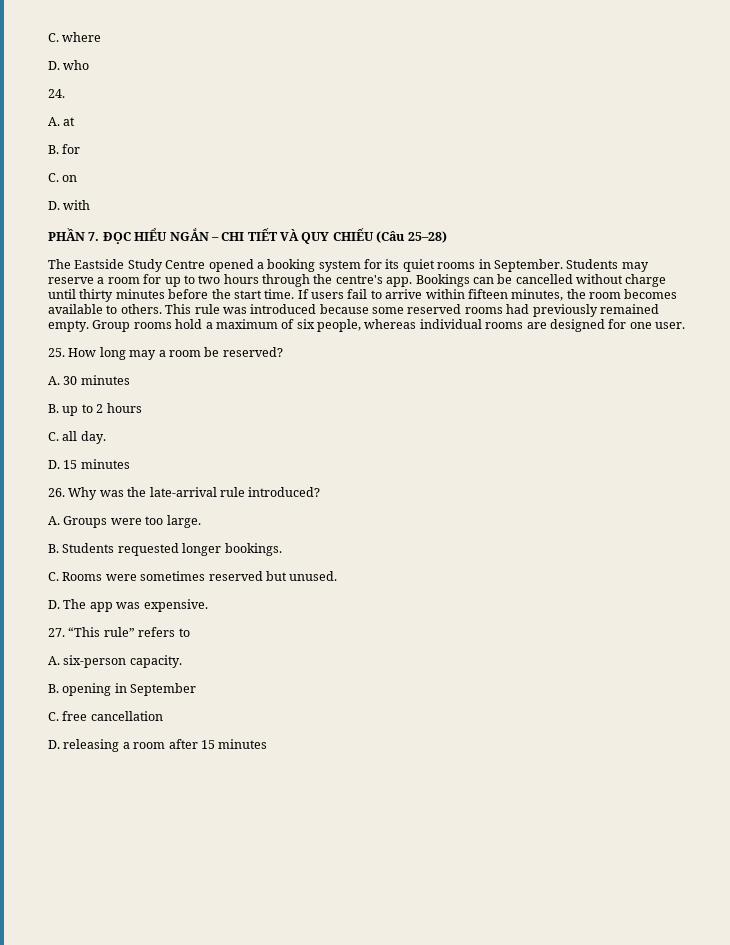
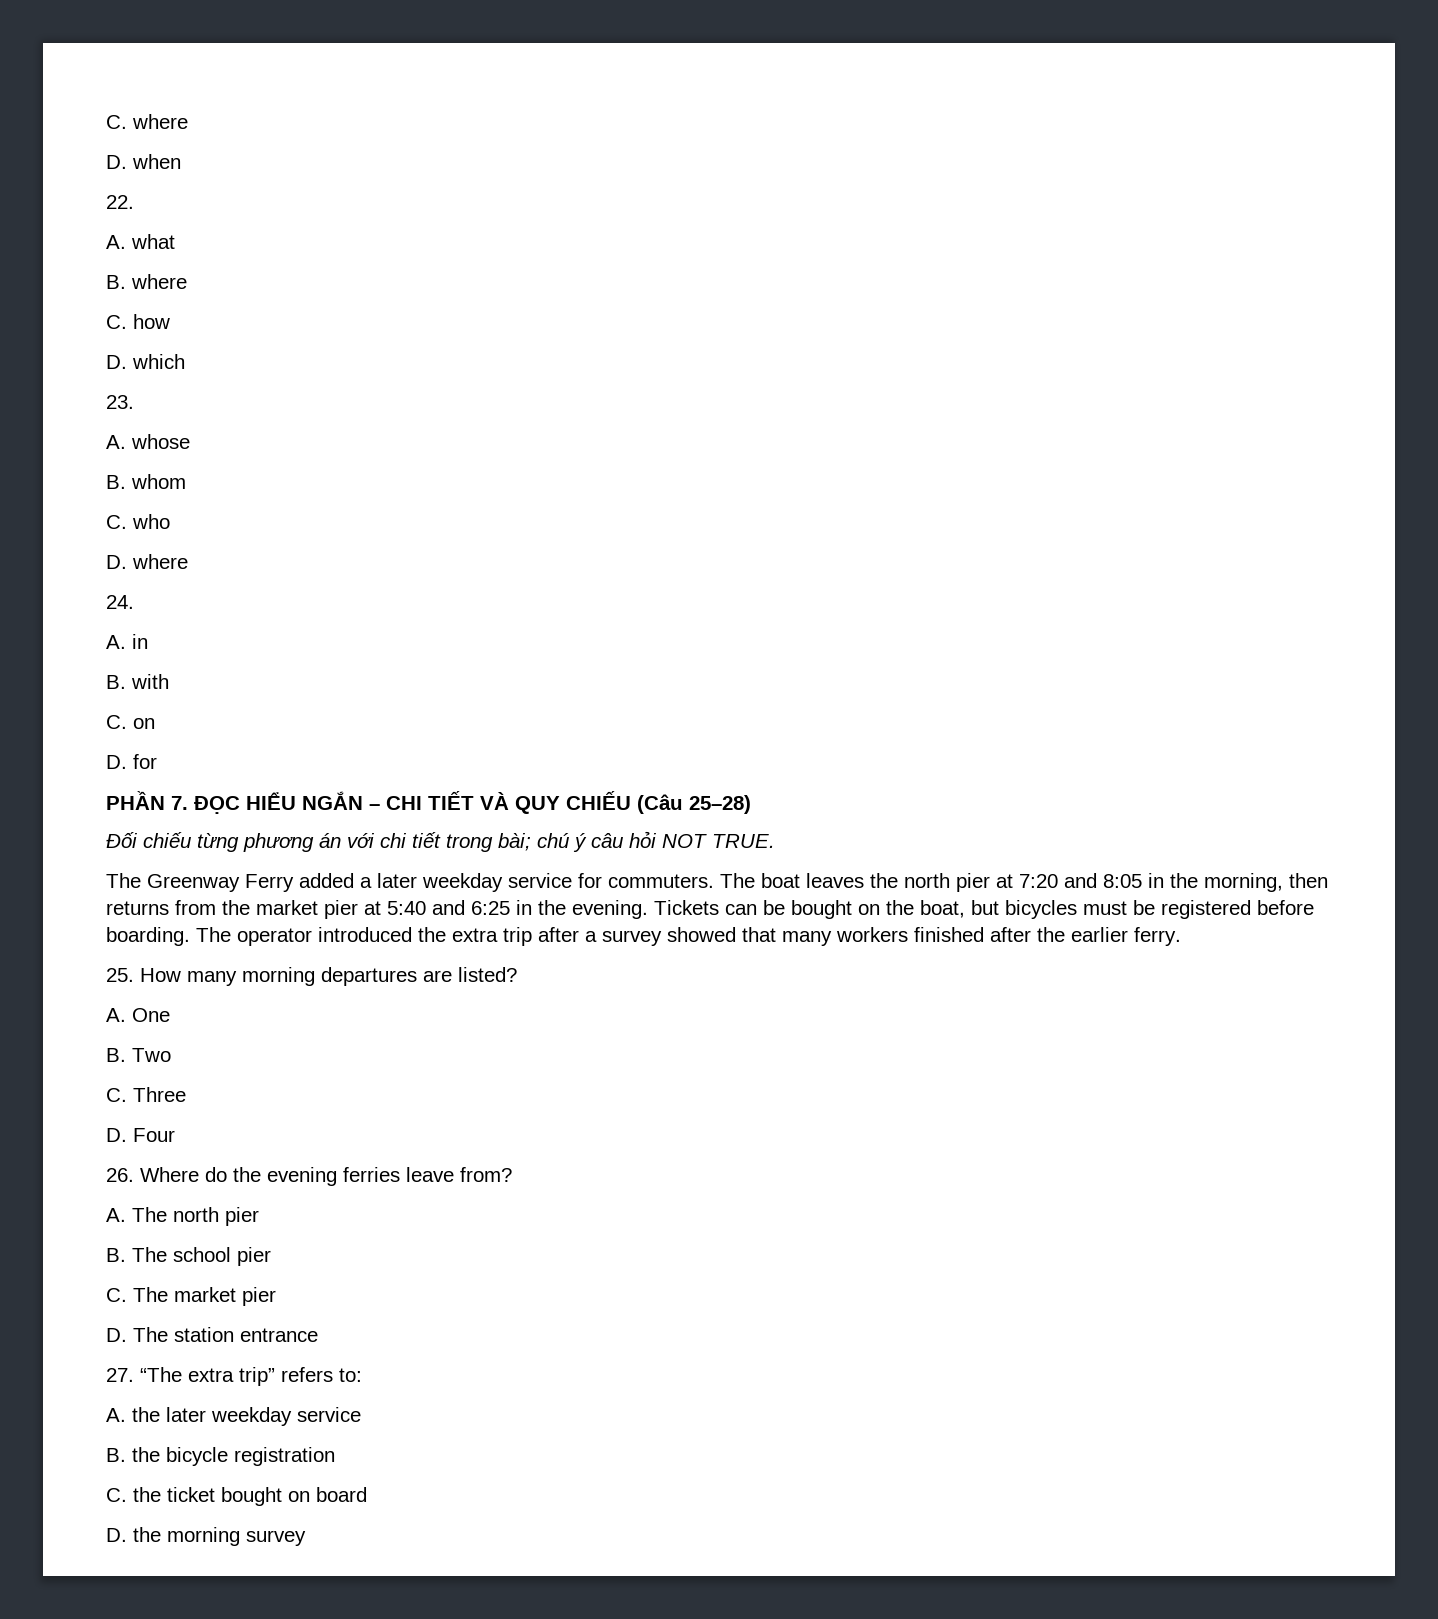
- D. who
+ D. when
+ 22.
+ A. what
+ B. where
+ C. how
+ D. which
+ 23.
+ A. whose
+ B. whom
+ C. who
+ D. where
- A. at
- B. for
+ A. in
+ B. with
- D. with
+ D. for
- The Eastside Study Centre opened a booking system for its quiet rooms in September. Students may reserve a room for up to two hours through the centre's app. Bookings can be cancelled without charge until thirty minutes before the start time. If users fail to arrive within fifteen minutes, the room becomes available to others. This rule was introduced because some reserved rooms had previously remained empty. Group rooms hold a maximum of six people, whereas individual rooms are designed for one user.
- 25. How long may a room be reserved?
- A. 30 minutes
- B. up to 2 hours
- C. all day.
- D. 15 minutes
+ Đối chiếu từng phương án với chi tiết trong bài; chú ý câu hỏi NOT TRUE.
+ The Greenway Ferry added a later weekday service for commuters. The boat leaves the north pier at 7:20 and 8:05 in the morning, then returns from the market pier at 5:40 and 6:25 in the evening. Tickets can be bought on the boat, but bicycles must be registered before boarding. The operator introduced the extra trip after a survey showed that many workers finished after the earlier ferry.
+ 25. How many morning departures are listed?
+ A. One
+ B. Two
+ C. Three
+ D. Four
- 26. Why was the late-arrival rule introduced?
- A. Groups were too large.
- B. Students requested longer bookings.
- C. Rooms were sometimes reserved but unused.
- D. The app was expensive.
- 27. “This rule” refers to
- A. six-person capacity.
- B. opening in September
- C. free cancellation
- D. releasing a room after 15 minutes
+ 26. Where do the evening ferries leave from?
+ A. The north pier
+ B. The school pier
+ C. The market pier
+ D. The station entrance
+ 27. “The extra trip” refers to:
+ A. the later weekday service
+ B. the bicycle registration
+ C. the ticket bought on board
+ D. the morning survey

